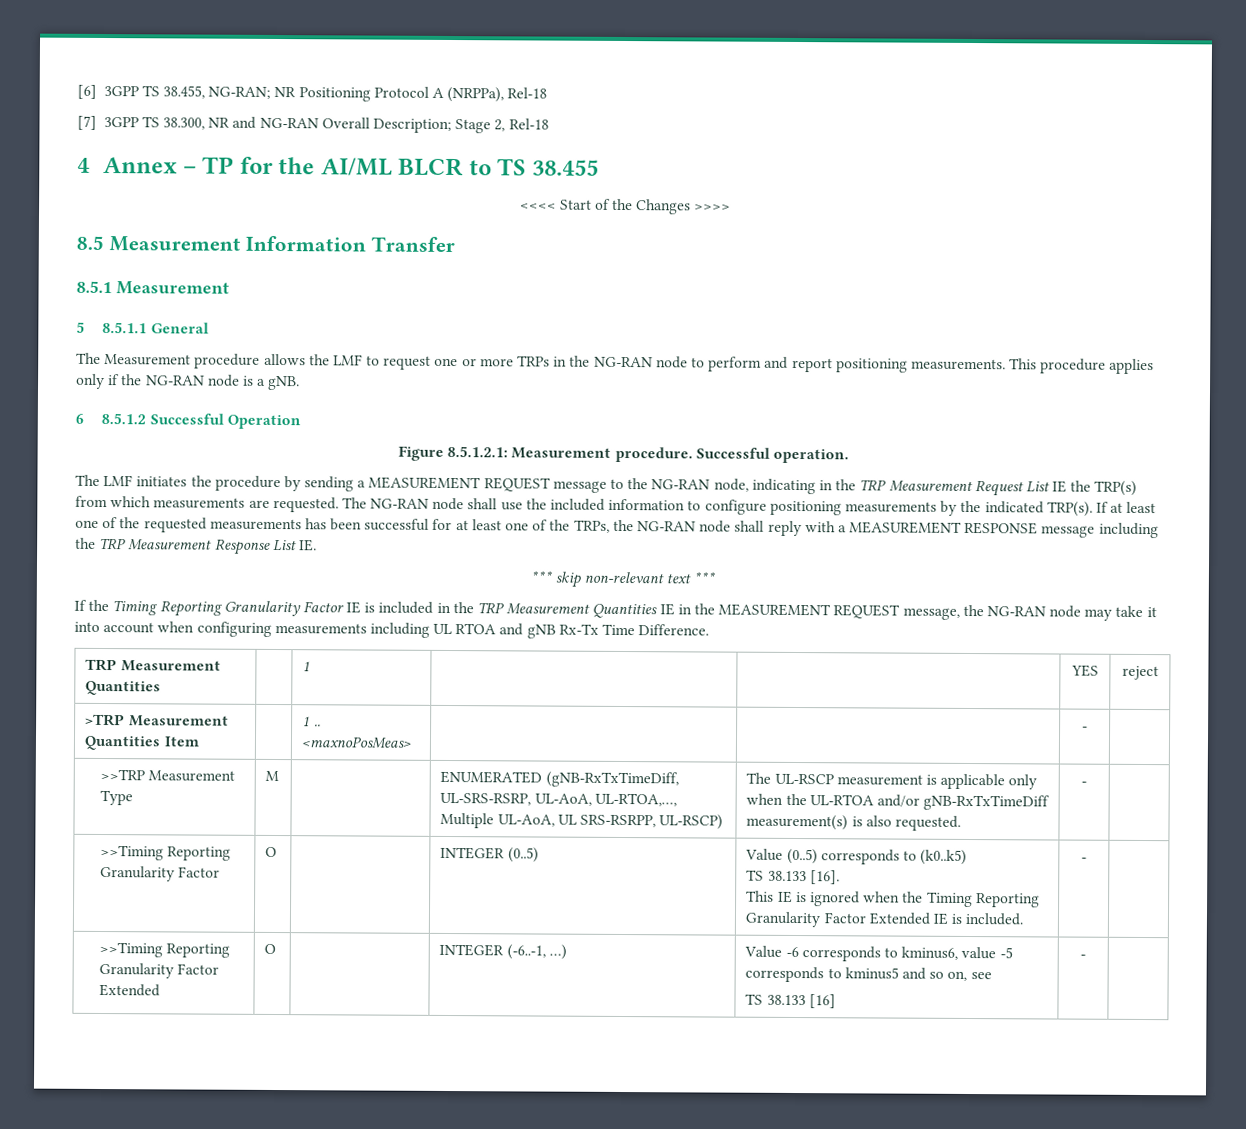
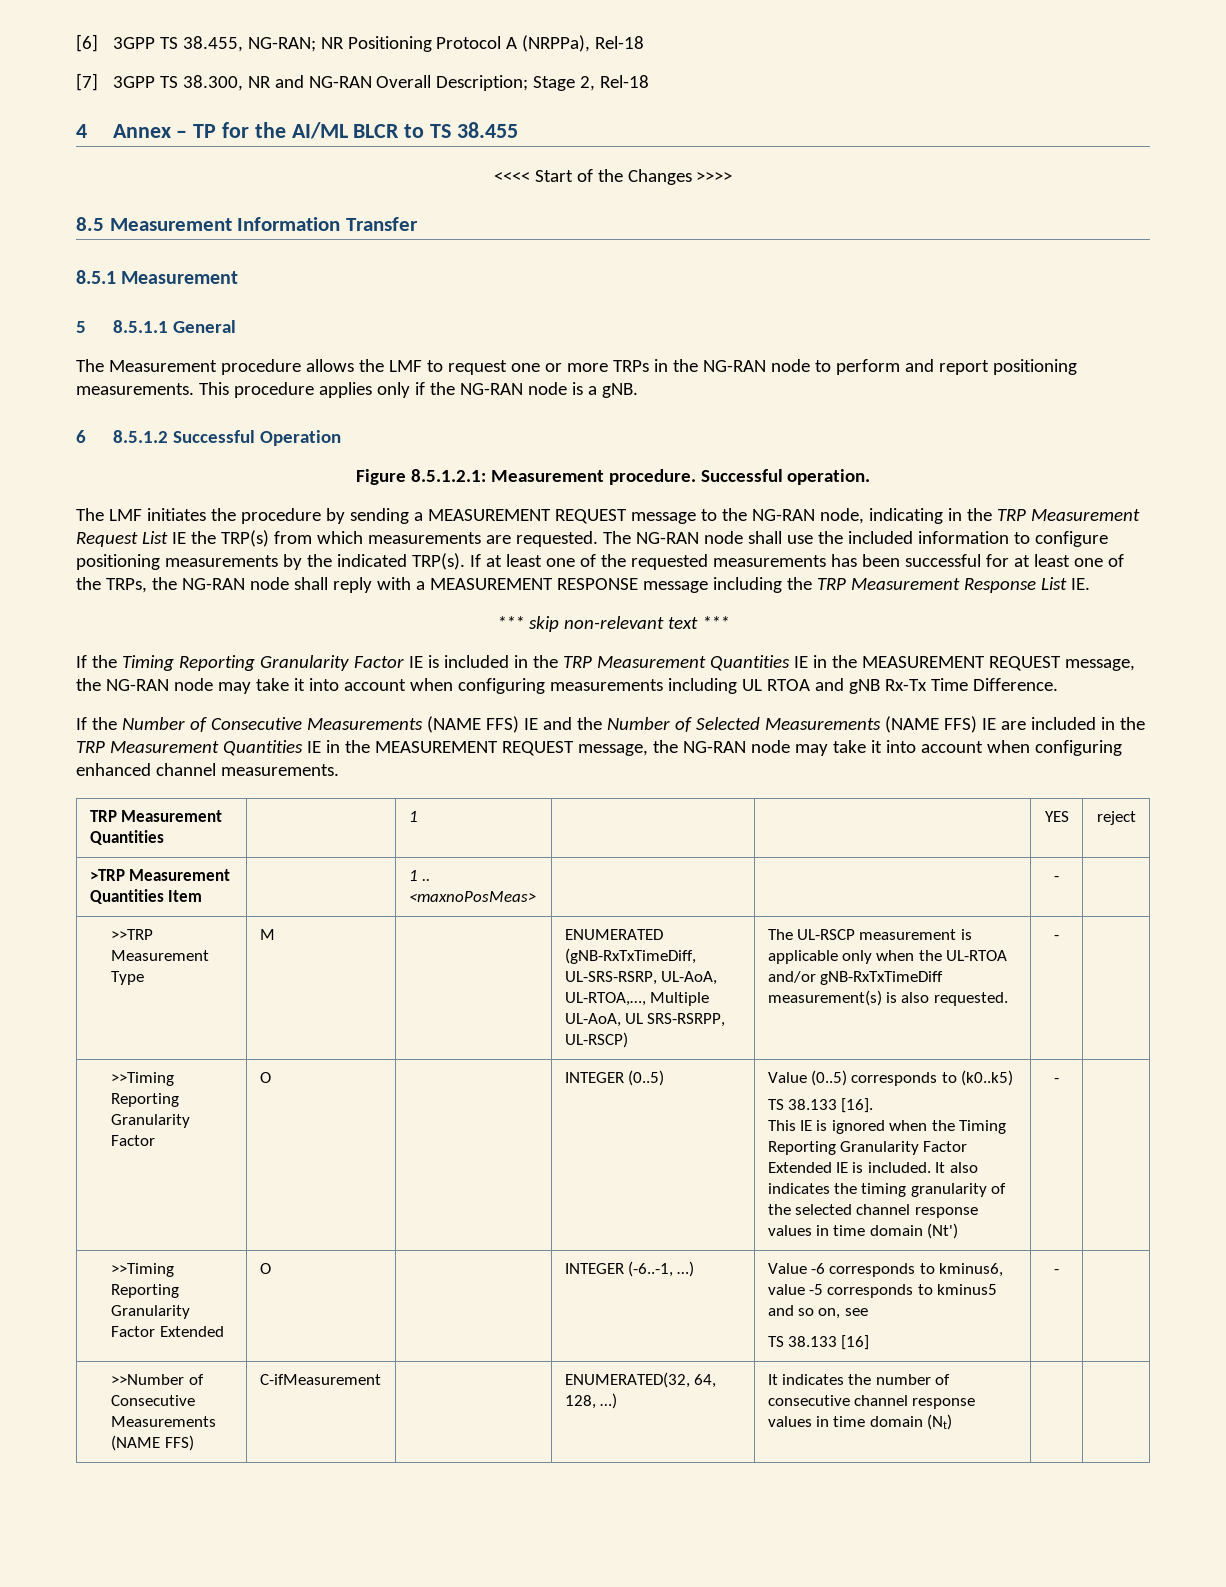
+ If the Number of Consecutive Measurements (NAME FFS) IE and the Number of Selected Measurements (NAME FFS) IE are included in the TRP Measurement Quantities IE in the MEASUREMENT REQUEST message, the NG-RAN node may take it into account when configuring enhanced channel measurements.
+ It also indicates the timing granularity of the selected channel response values in time domain (Nt')
+ >>Number of Consecutive Measurements (NAME FFS) | C-ifMeasurement | | ENUMERATED(32, 64, 128, …) | It indicates the number of consecutive channel response values in time domain (Nt) | |

